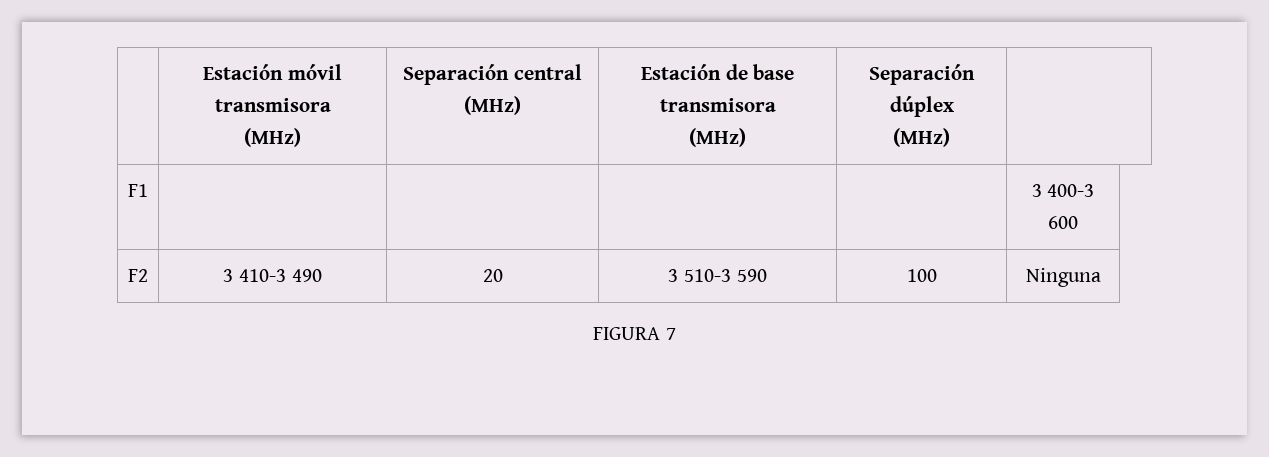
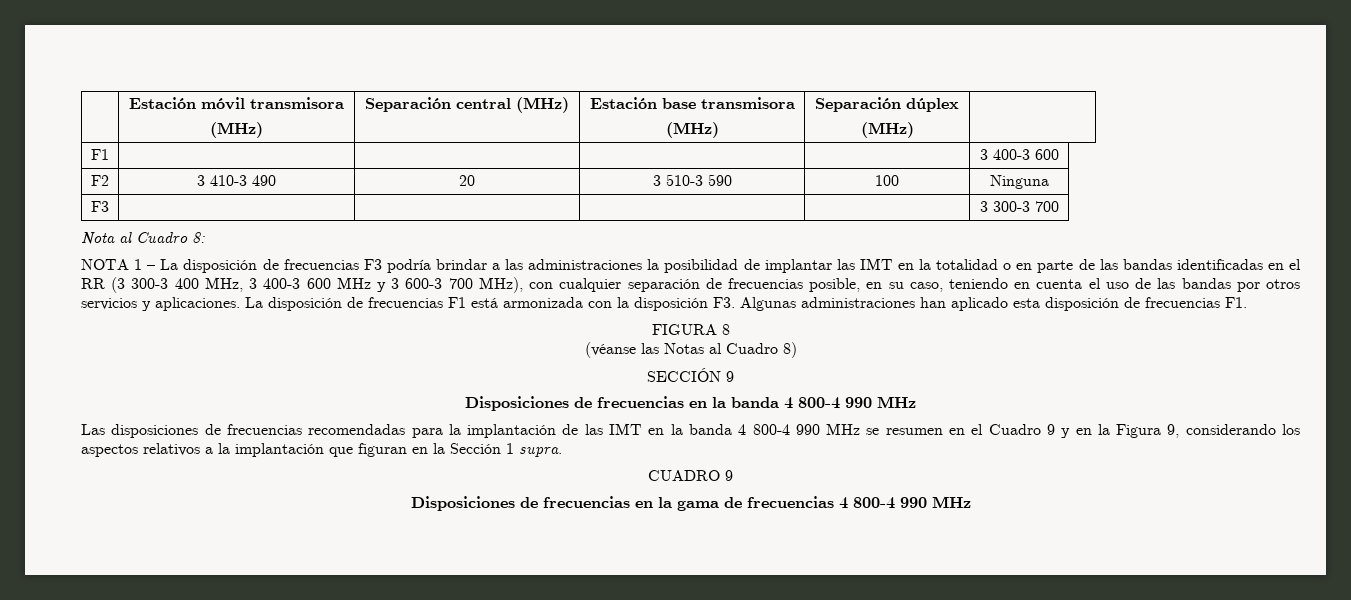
  | Estación móvil transmisora
- (MHz) | Separación central (MHz) | Estación de base transmisora
+ (MHz) | Separación central (MHz) | Estación base transmisora
- FIGURA 7
+ F3 | | | | | 3 300-3 700
+ Nota al Cuadro 8:
+ NOTA 1 – La disposición de frecuencias F3 podría brindar a las administraciones la posibilidad de implantar las IMT en la totalidad o en parte de las bandas identificadas en el RR (3 300-3 400 MHz, 3 400-3 600 MHz y 3 600-3 700 MHz), con cualquier separación de frecuencias posible, en su caso, teniendo en cuenta el uso de las bandas por otros servicios y aplicaciones. La disposición de frecuencias F1 está armonizada con la disposición F3. Algunas administraciones han aplicado esta disposición de frecuencias F1.
+ FIGURA 8
+ (véanse las Notas al Cuadro 8)
+ SECCIÓN 9
+ Disposiciones de frecuencias en la banda 4 800-4 990 MHz
+ Las disposiciones de frecuencias recomendadas para la implantación de las IMT en la banda 4 800-4 990 MHz se resumen en el Cuadro 9 y en la Figura 9, considerando los aspectos relativos a la implantación que figuran en la Sección 1 supra.
+ CUADRO 9
+ Disposiciones de frecuencias en la gama de frecuencias 4 800-4 990 MHz

